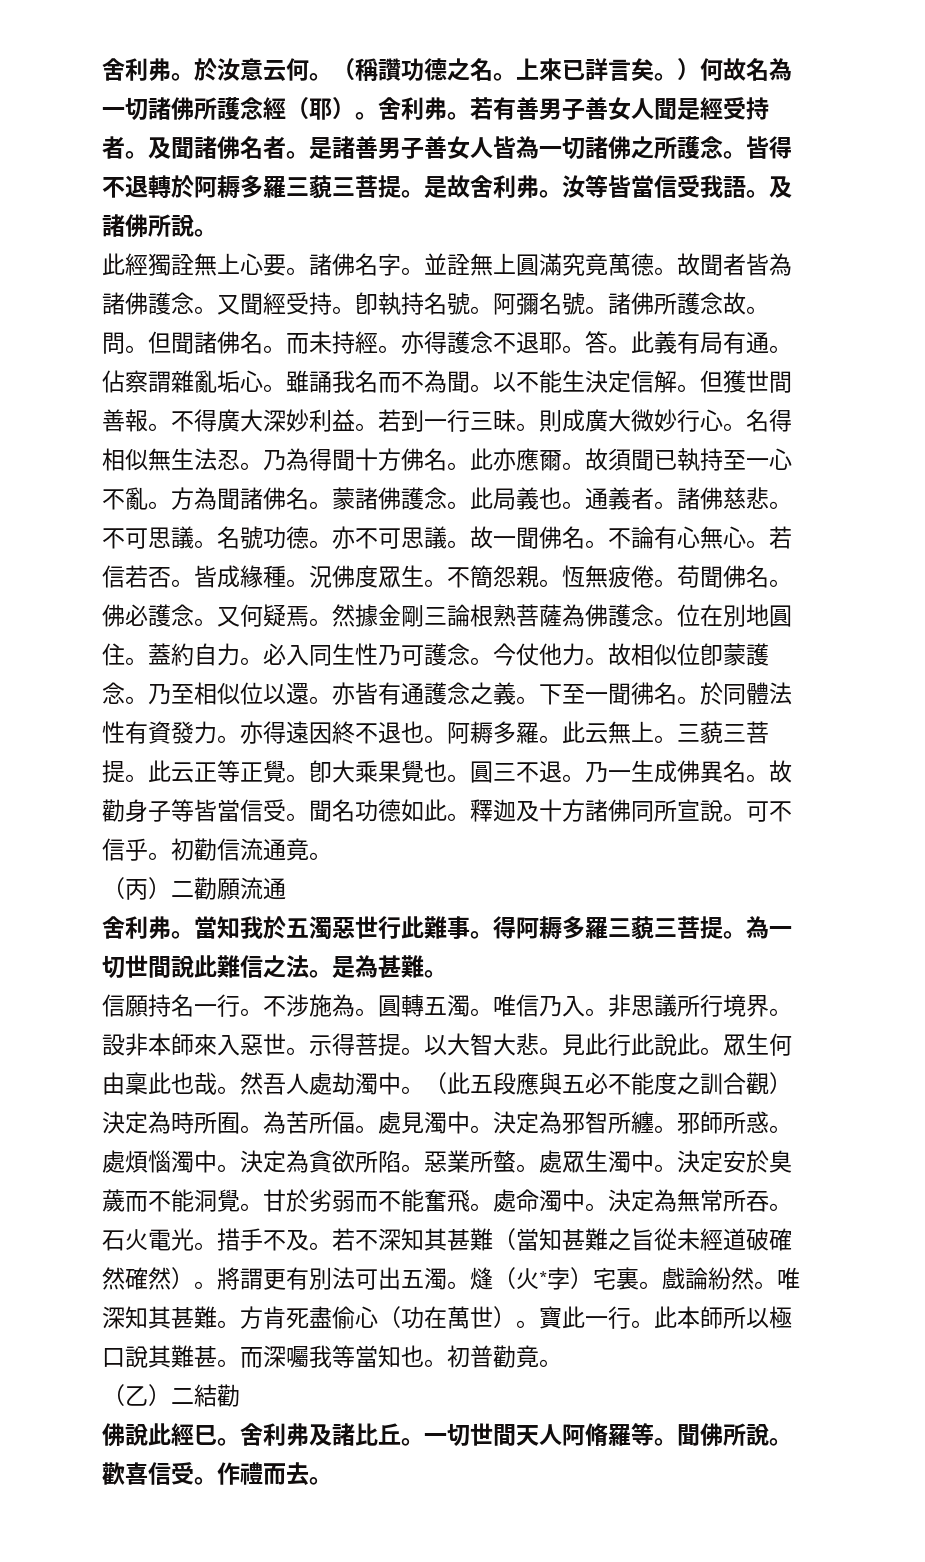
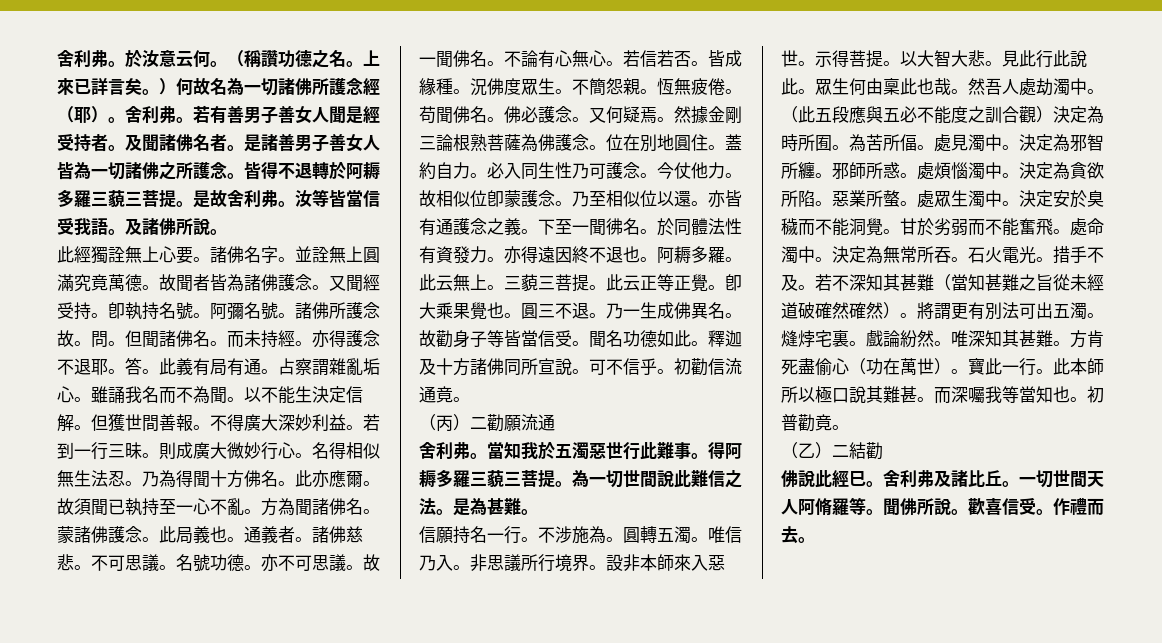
- 佔察謂雜亂垢心。
+ 占察謂雜亂垢心。
- 決定安於臭薉而不能洞覺。
+ 決定安於臭穢而不能洞覺。
- 熢（火*孛）宅裏。
+ 熢㶿宅裏。

